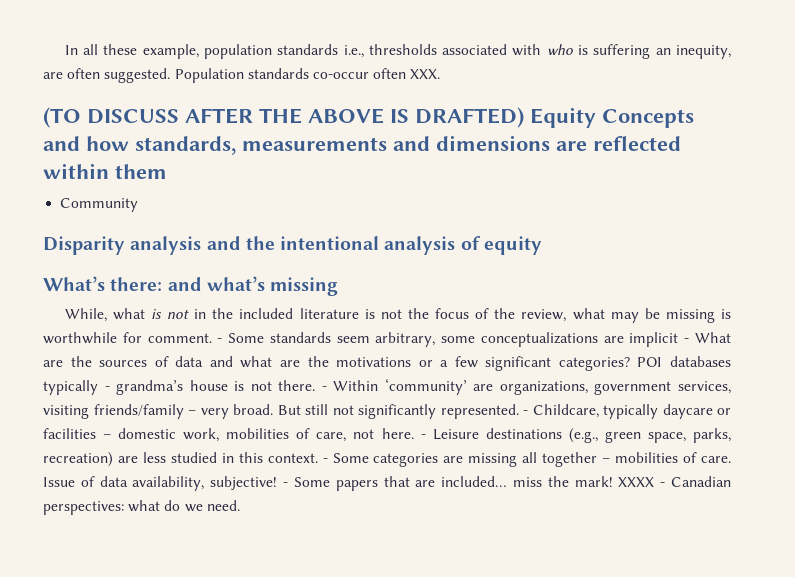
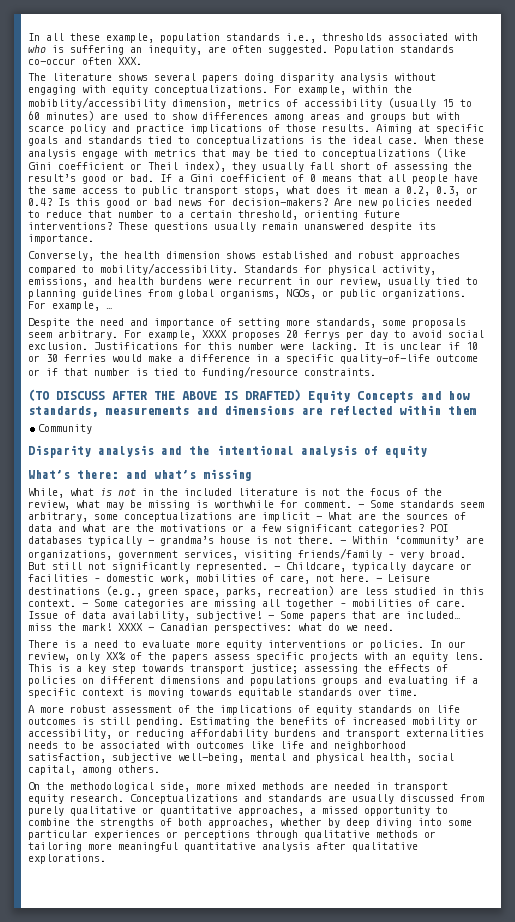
+ The literature shows several papers doing disparity analysis without engaging with equity conceptualizations. For example, within the mobiblity/accessibility dimension, metrics of accessibility (usually 15 to 60 minutes) are used to show differences among areas and groups but with scarce policy and practice implications of those results. Aiming at specific goals and standards tied to conceptualizations is the ideal case. When these analysis engage with metrics that may be tied to conceptualizations (like Gini coefficient or Theil index), they usually fall short of assessing the result’s good or bad. If a Gini coefficient of 0 means that all people have the same access to public transport stops, what does it mean a 0.2, 0.3, or 0.4? Is this good or bad news for decision-makers? Are new policies needed to reduce that number to a certain threshold, orienting future interventions? These questions usually remain unanswered despite its importance.
+ Conversely, the health dimension shows established and robust approaches compared to mobility/accessibility. Standards for physical activity, emissions, and health burdens were recurrent in our review, usually tied to planning guidelines from global organisms, NGOs, or public organizations. For example, …
+ Despite the need and importance of setting more standards, some proposals seem arbitrary. For example, XXXX proposes 20 ferrys per day to avoid social exclusion. Justifications for this number were lacking. It is unclear if 10 or 30 ferries would make a difference in a specific quality-of-life outcome or if that number is tied to funding/resource constraints.
+ There is a need to evaluate more equity interventions or policies. In our review, only XX% of the papers assess specific projects with an equity lens. This is a key step towards transport justice; assessing the effects of policies on different dimensions and populations groups and evaluating if a specific context is moving towards equitable standards over time.
+ A more robust assessment of the implications of equity standards on life outcomes is still pending. Estimating the benefits of increased mobility or accessibility, or reducing affordability burdens and transport externalities needs to be associated with outcomes like life and neighborhood satisfaction, subjective well-being, mental and physical health, social capital, among others.
+ On the methodological side, more mixed methods are needed in transport equity research. Conceptualizations and standards are usually discussed from purely qualitative or quantitative approaches, a missed opportunity to combine the strengths of both approaches, whether by deep diving into some particular experiences or perceptions through qualitative methods or tailoring more meaningful quantitative analysis after qualitative explorations.

